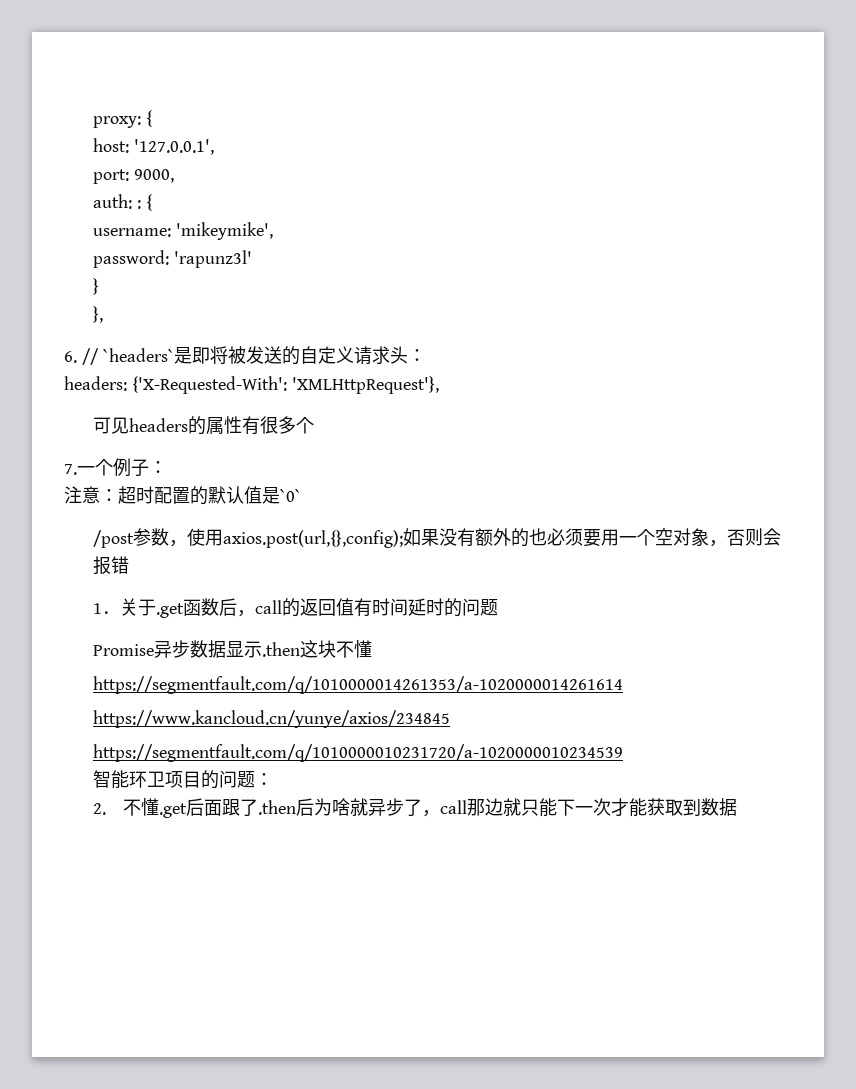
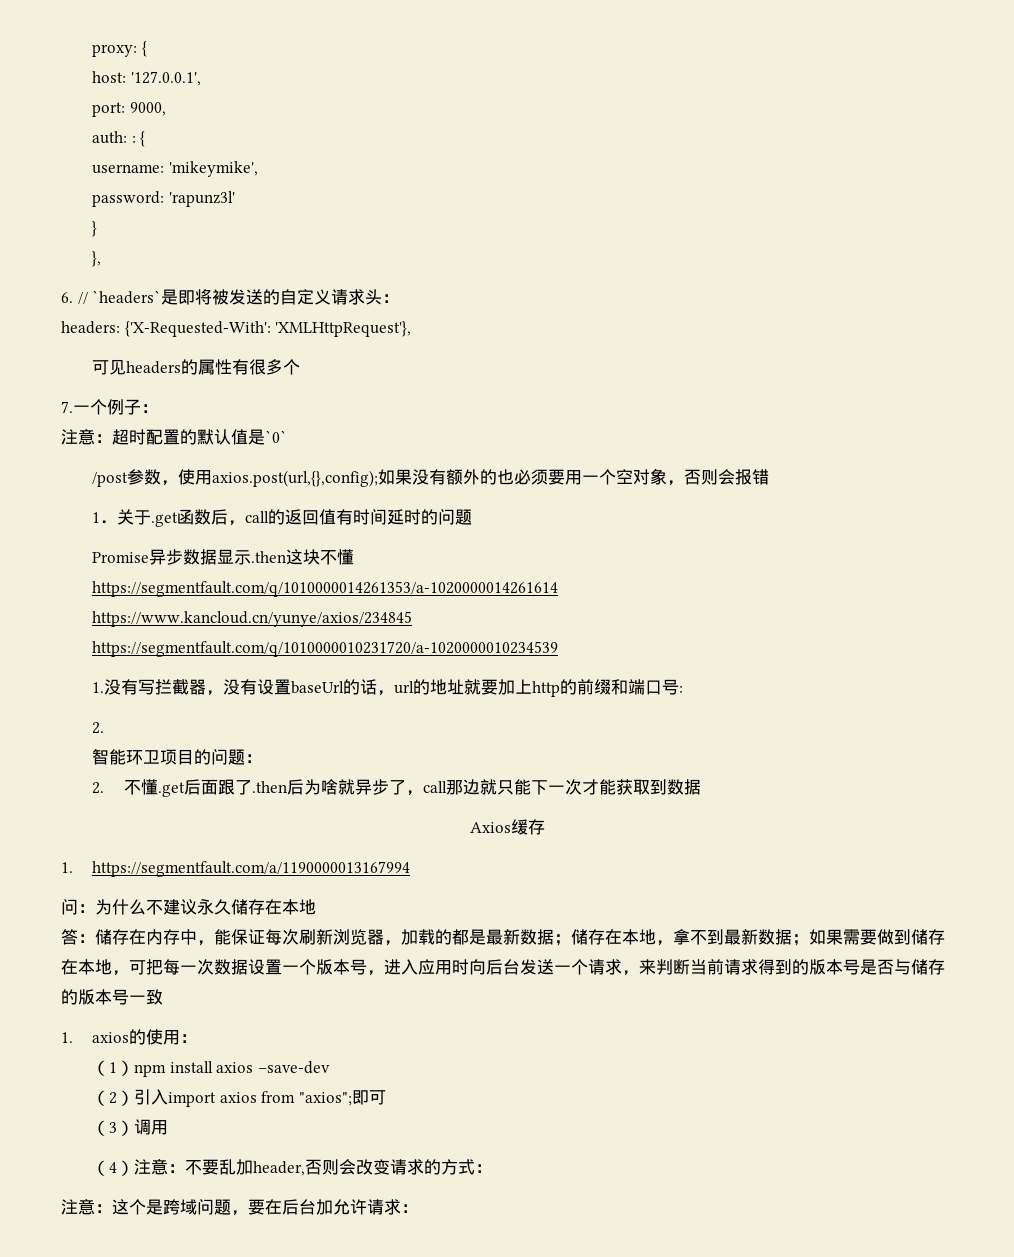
+ 1.没有写拦截器，没有设置baseUrl的话，url的地址就要加上http的前缀和端口号:
+ 2.
+ Axios缓存
+ 1. https://segmentfault.com/a/1190000013167994
+ 问：为什么不建议永久储存在本地
+ 答：储存在内存中，能保证每次刷新浏览器，加载的都是最新数据；储存在本地，拿不到最新数据；如果需要做到储存在本地，可把每一次数据设置一个版本号，进入应用时向后台发送一个请求，来判断当前请求得到的版本号是否与储存的版本号一致
+ 1. axios的使用：
+ （1）npm install axios –save-dev
+ （2）引入import axios from "axios";即可
+ （3）调用
+ （4）注意：不要乱加header,否则会改变请求的方式：
+ 注意：这个是跨域问题，要在后台加允许请求：

